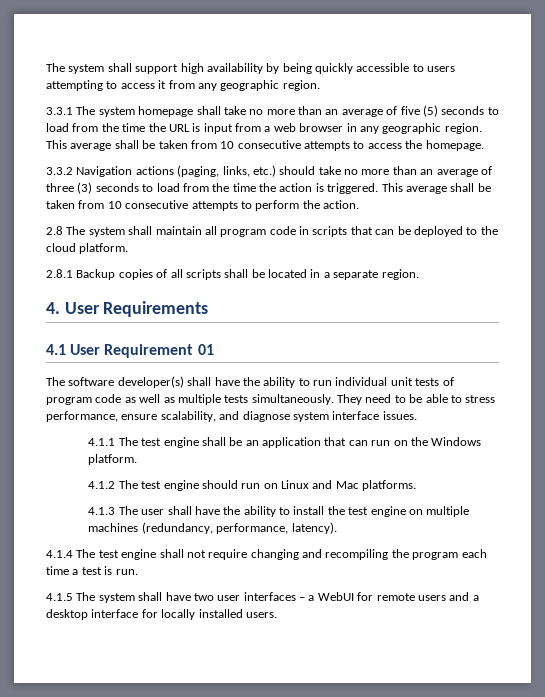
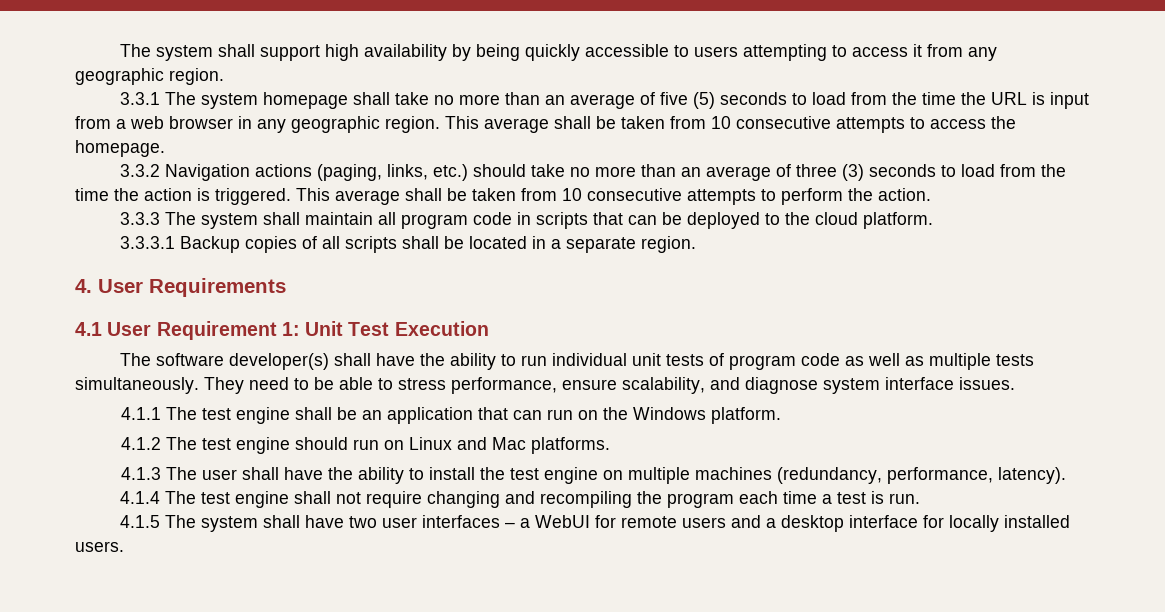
- 2.8 The system shall maintain all program code in scripts that can be deployed to the cloud platform.
+ 3.3.3 The system shall maintain all program code in scripts that can be deployed to the cloud platform.
- 2.8.1 Backup copies of all scripts shall be located in a separate region.
+ 3.3.3.1 Backup copies of all scripts shall be located in a separate region.
- 4.1 User Requirement 01
+ 4.1 User Requirement 1: Unit Test Execution

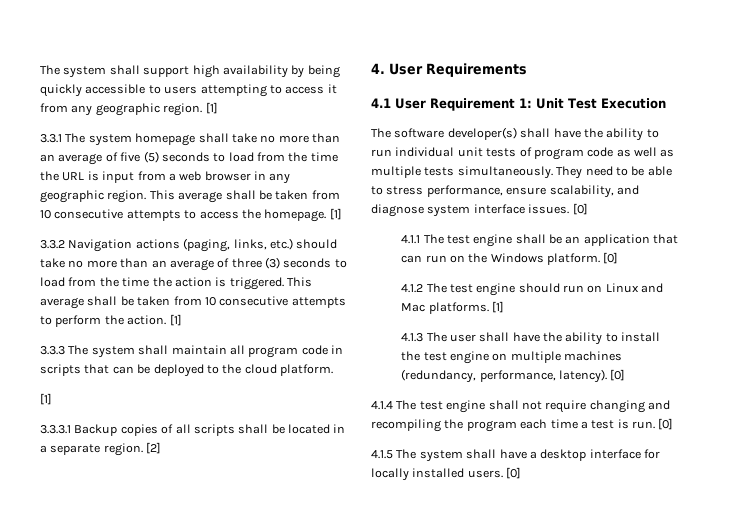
- The system shall support high availability by being quickly accessible to users attempting to access it from any geographic region.
+ The system shall support high availability by being quickly accessible to users attempting to access it from any geographic region. [1]
- This average shall be taken from 10 consecutive attempts to access the homepage.
+ This average shall be taken from 10 consecutive attempts to access the homepage. [1]
- This average shall be taken from 10 consecutive attempts to perform the action.
+ This average shall be taken from 10 consecutive attempts to perform the action. [1]
  3.3.3 The system shall maintain all program code in scripts that can be deployed to the cloud platform.
+ [1]
+ [2]
- They need to be able to stress performance, ensure scalability, and diagnose system interface issues.
+ They need to be able to stress performance, ensure scalability, and diagnose system interface issues. [0]
- 4.1.1 The test engine shall be an application that can run on the Windows platform.
+ 4.1.1 The test engine shall be an application that can run on the Windows platform. [0]
- 4.1.2 The test engine should run on Linux and Mac platforms.
+ 4.1.2 The test engine should run on Linux and Mac platforms. [1]
- 4.1.3 The user shall have the ability to install the test engine on multiple machines (redundancy, performance, latency).
+ 4.1.3 The user shall have the ability to install the test engine on multiple machines (redundancy, performance, latency). [0]
- 4.1.4 The test engine shall not require changing and recompiling the program each time a test is run.
+ 4.1.4 The test engine shall not require changing and recompiling the program each time a test is run. [0]
- 4.1.5 The system shall have two user interfaces – a WebUI for remote users and a desktop interface for locally installed users.
+ 4.1.5 The system shall have a desktop interface for locally installed users. [0]

